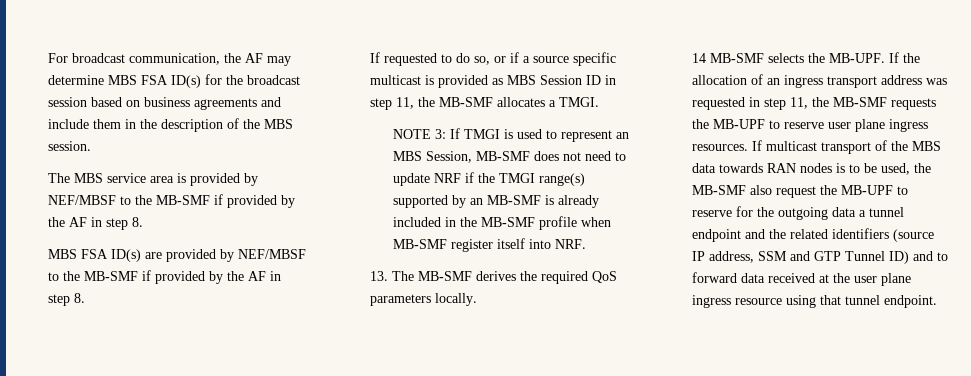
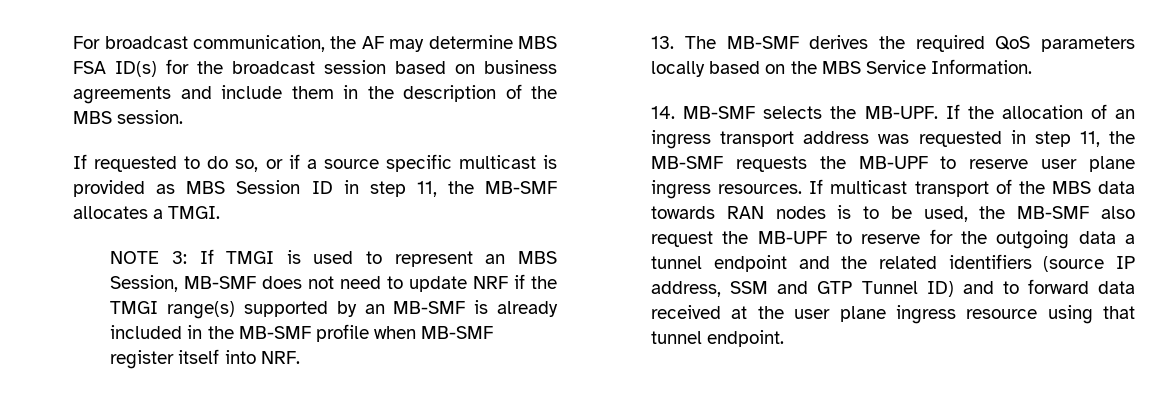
- The MBS service area is provided by NEF/MBSF to the MB-SMF if provided by the AF in step 8.
- MBS FSA ID(s) are provided by NEF/MBSF to the MB-SMF if provided by the AF in step 8.
- 13. The MB-SMF derives the required QoS parameters locally.
- 14 MB-SMF selects the MB-UPF.
+ 13. The MB-SMF derives the required QoS parameters locally based on the MBS Service Information.
+ 14. MB-SMF selects the MB-UPF.

